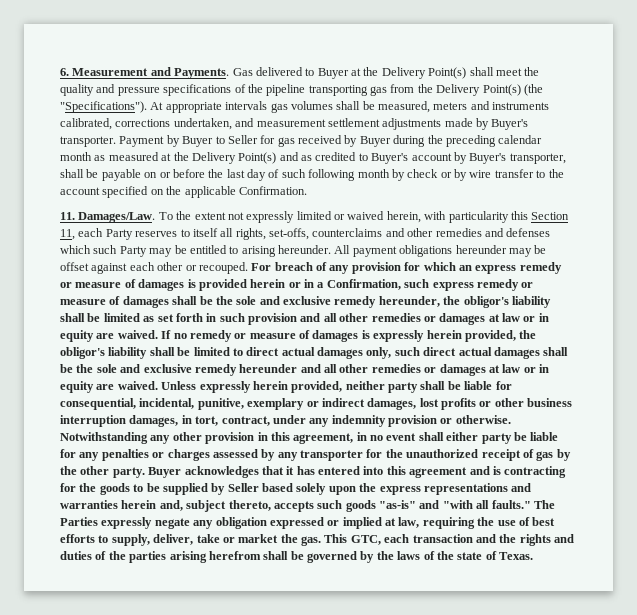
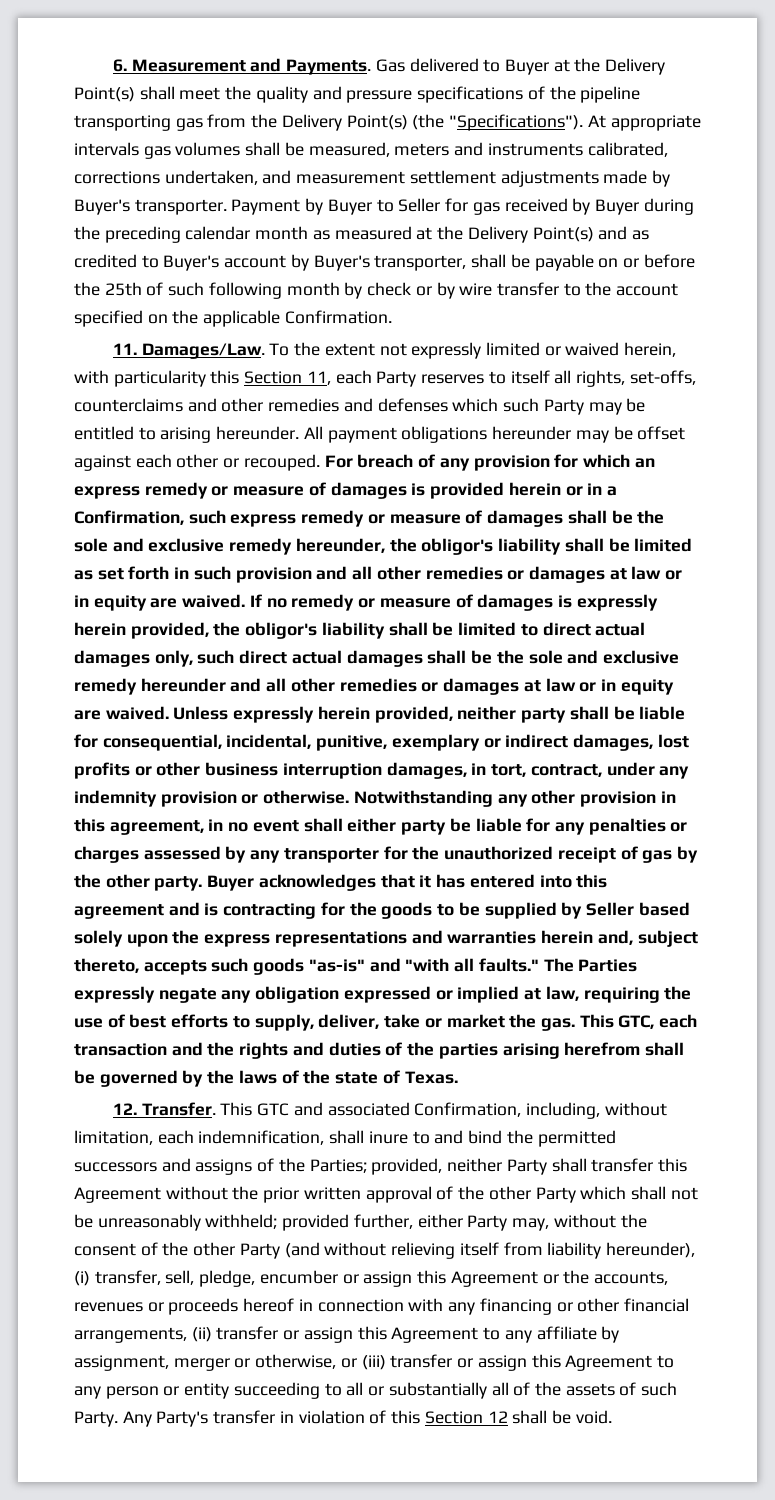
- Payment by Buyer to Seller for gas received by Buyer during the preceding calendar month as measured at the Delivery Point(s) and as credited to Buyer's account by Buyer's transporter, shall be payable on or before the last day of such following month by check or by wire transfer to the account specified on the applicable Confirmation.
+ Payment by Buyer to Seller for gas received by Buyer during the preceding calendar month as measured at the Delivery Point(s) and as credited to Buyer's account by Buyer's transporter, shall be payable on or before the 25th of such following month by check or by wire transfer to the account specified on the applicable Confirmation.
+ 12. Transfer. This GTC and associated Confirmation, including, without limitation, each indemnification, shall inure to and bind the permitted successors and assigns of the Parties; provided, neither Party shall transfer this Agreement without the prior written approval of the other Party which shall not be unreasonably withheld; provided further, either Party may, without the consent of the other Party (and without relieving itself from liability hereunder), (i) transfer, sell, pledge, encumber or assign this Agreement or the accounts, revenues or proceeds hereof in connection with any financing or other financial arrangements, (ii) transfer or assign this Agreement to any affiliate by assignment, merger or otherwise, or (iii) transfer or assign this Agreement to any person or entity succeeding to all or substantially all of the assets of such Party. Any Party's transfer in violation of this Section 12 shall be void.

